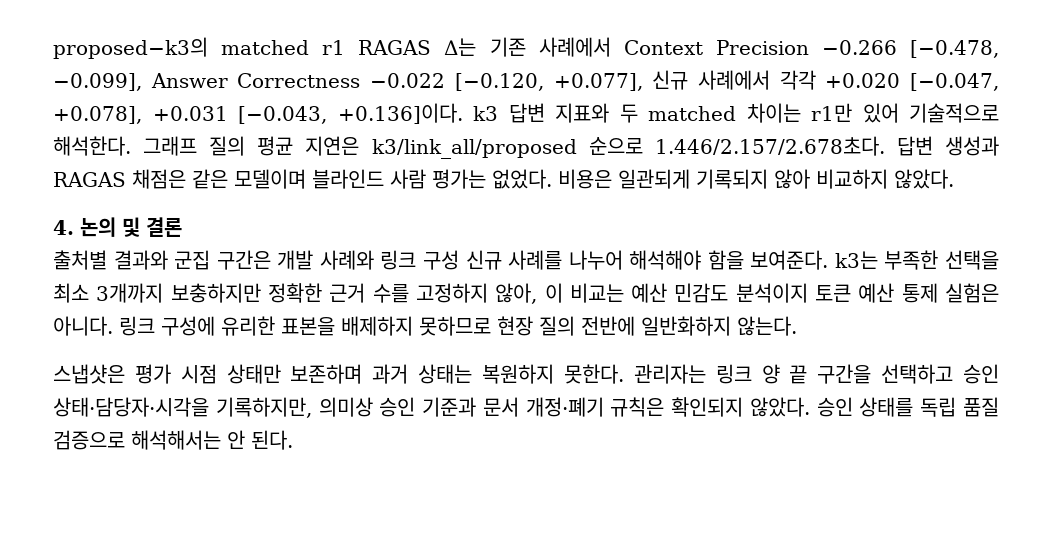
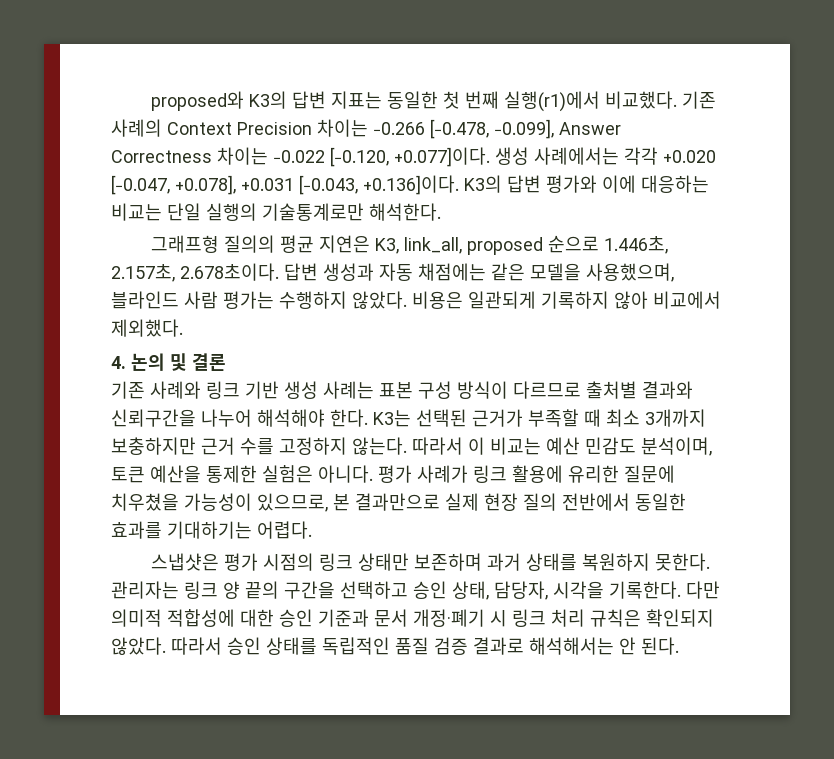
- proposed−k3의 matched r1 RAGAS Δ는 기존 사례에서 Context Precision −0.266 [−0.478, −0.099], Answer Correctness −0.022 [−0.120, +0.077], 신규 사례에서 각각 +0.020 [−0.047, +0.078], +0.031 [−0.043, +0.136]이다. k3 답변 지표와 두 matched 차이는 r1만 있어 기술적으로 해석한다. 그래프 질의 평균 지연은 k3/link_all/proposed 순으로 1.446/2.157/2.678초다. 답변 생성과 RAGAS 채점은 같은 모델이며 블라인드 사람 평가는 없었다. 비용은 일관되게 기록되지 않아 비교하지 않았다.
+ proposed와 K3의 답변 지표는 동일한 첫 번째 실행(r1)에서 비교했다. 기존 사례의 Context Precision 차이는 −0.266 [−0.478, −0.099], Answer Correctness 차이는 −0.022 [−0.120, +0.077]이다. 생성 사례에서는 각각 +0.020 [−0.047, +0.078], +0.031 [−0.043, +0.136]이다. K3의 답변 평가와 이에 대응하는 비교는 단일 실행의 기술통계로만 해석한다.
+ 그래프형 질의의 평균 지연은 K3, link_all, proposed 순으로 1.446초, 2.157초, 2.678초이다. 답변 생성과 자동 채점에는 같은 모델을 사용했으며, 블라인드 사람 평가는 수행하지 않았다. 비용은 일관되게 기록하지 않아 비교에서 제외했다.
  4. 논의 및 결론
- 출처별 결과와 군집 구간은 개발 사례와 링크 구성 신규 사례를 나누어 해석해야 함을 보여준다. k3는 부족한 선택을 최소 3개까지 보충하지만 정확한 근거 수를 고정하지 않아, 이 비교는 예산 민감도 분석이지 토큰 예산 통제 실험은 아니다. 링크 구성에 유리한 표본을 배제하지 못하므로 현장 질의 전반에 일반화하지 않는다.
+ 기존 사례와 링크 기반 생성 사례는 표본 구성 방식이 다르므로 출처별 결과와 신뢰구간을 나누어 해석해야 한다. K3는 선택된 근거가 부족할 때 최소 3개까지 보충하지만 근거 수를 고정하지 않는다. 따라서 이 비교는 예산 민감도 분석이며, 토큰 예산을 통제한 실험은 아니다. 평가 사례가 링크 활용에 유리한 질문에 치우쳤을 가능성이 있으므로, 본 결과만으로 실제 현장 질의 전반에서 동일한 효과를 기대하기는 어렵다.
- 스냅샷은 평가 시점 상태만 보존하며 과거 상태는 복원하지 못한다.
+ 스냅샷은 평가 시점의 링크 상태만 보존하며 과거 상태를 복원하지 못한다.
- 관리자는 링크 양 끝 구간을 선택하고 승인 상태·담당자·시각을 기록하지만, 의미상 승인 기준과 문서 개정·폐기 규칙은 확인되지 않았다.
+ 관리자는 링크 양 끝의 구간을 선택하고 승인 상태, 담당자, 시각을 기록한다. 다만 의미적 적합성에 대한 승인 기준과 문서 개정·폐기 시 링크 처리 규칙은 확인되지 않았다.
- 승인 상태를 독립 품질 검증으로 해석해서는 안 된다.
+ 따라서 승인 상태를 독립적인 품질 검증 결과로 해석해서는 안 된다.

